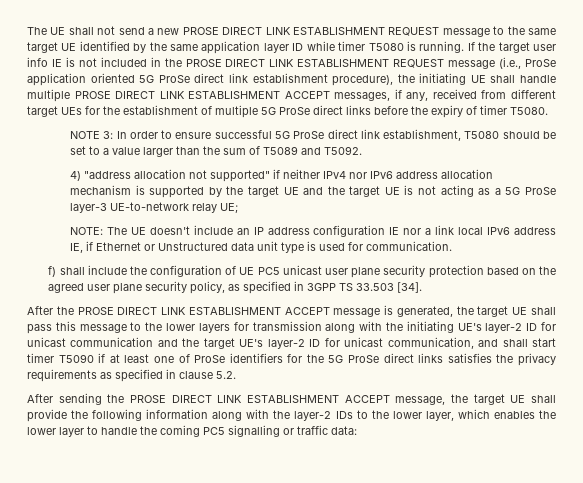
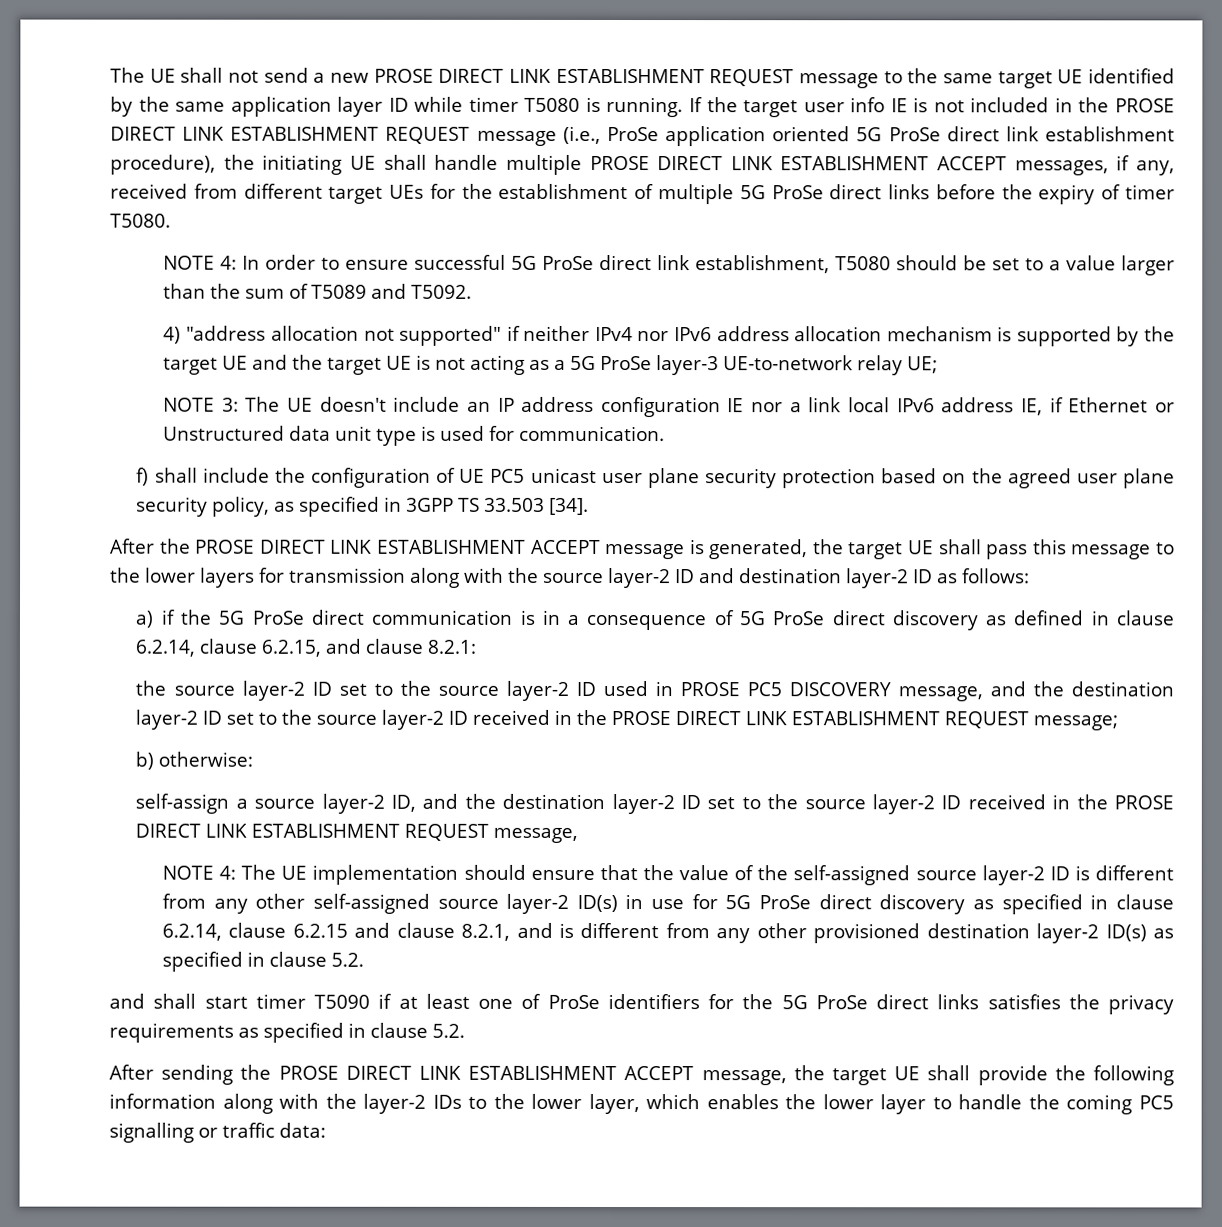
- NOTE 3: In order to ensure successful 5G ProSe direct link establishment, T5080 should be set to a value larger than the sum of T5089 and T5092.
+ NOTE 4: In order to ensure successful 5G ProSe direct link establishment, T5080 should be set to a value larger than the sum of T5089 and T5092.
- NOTE: The UE doesn't include an IP address configuration IE nor a link local IPv6 address IE, if Ethernet or Unstructured data unit type is used for communication.
+ NOTE 3: The UE doesn't include an IP address configuration IE nor a link local IPv6 address IE, if Ethernet or Unstructured data unit type is used for communication.
- After the PROSE DIRECT LINK ESTABLISHMENT ACCEPT message is generated, the target UE shall pass this message to the lower layers for transmission along with the initiating UE's layer-2 ID for unicast communication and the target UE's layer-2 ID for unicast communication, and shall start timer T5090 if at least one of ProSe identifiers for the 5G ProSe direct links satisfies the privacy requirements as specified in clause 5.2.
+ After the PROSE DIRECT LINK ESTABLISHMENT ACCEPT message is generated, the target UE shall pass this message to the lower layers for transmission along with the source layer-2 ID and destination layer-2 ID as follows:
+ a) if the 5G ProSe direct communication is in a consequence of 5G ProSe direct discovery as defined in clause 6.2.14, clause 6.2.15, and clause 8.2.1:
+ the source layer-2 ID set to the source layer-2 ID used in PROSE PC5 DISCOVERY message, and the destination layer-2 ID set to the source layer-2 ID received in the PROSE DIRECT LINK ESTABLISHMENT REQUEST message;
+ b) otherwise:
+ self-assign a source layer-2 ID, and the destination layer-2 ID set to the source layer-2 ID received in the PROSE DIRECT LINK ESTABLISHMENT REQUEST message,
+ NOTE 4: The UE implementation should ensure that the value of the self-assigned source layer-2 ID is different from any other self-assigned source layer-2 ID(s) in use for 5G ProSe direct discovery as specified in clause 6.2.14, clause 6.2.15 and clause 8.2.1, and is different from any other provisioned destination layer-2 ID(s) as specified in clause 5.2.
+ and shall start timer T5090 if at least one of ProSe identifiers for the 5G ProSe direct links satisfies the privacy requirements as specified in clause 5.2.

